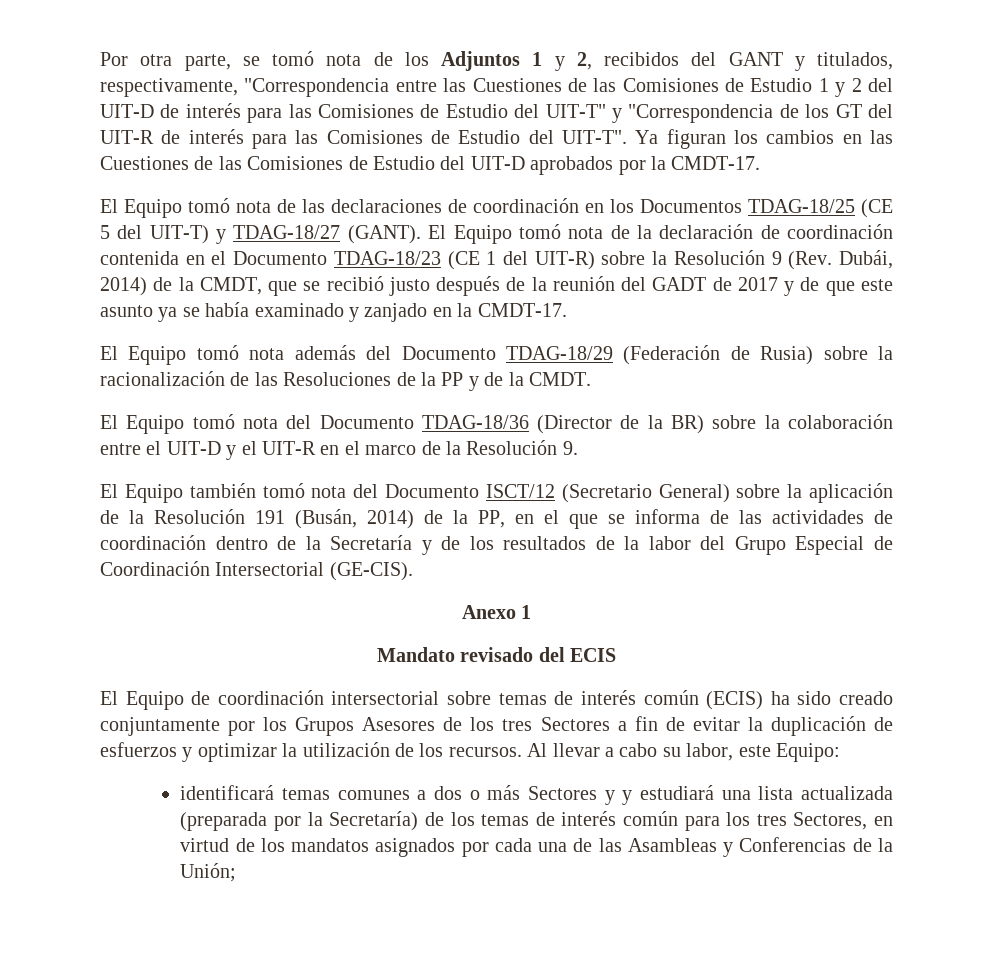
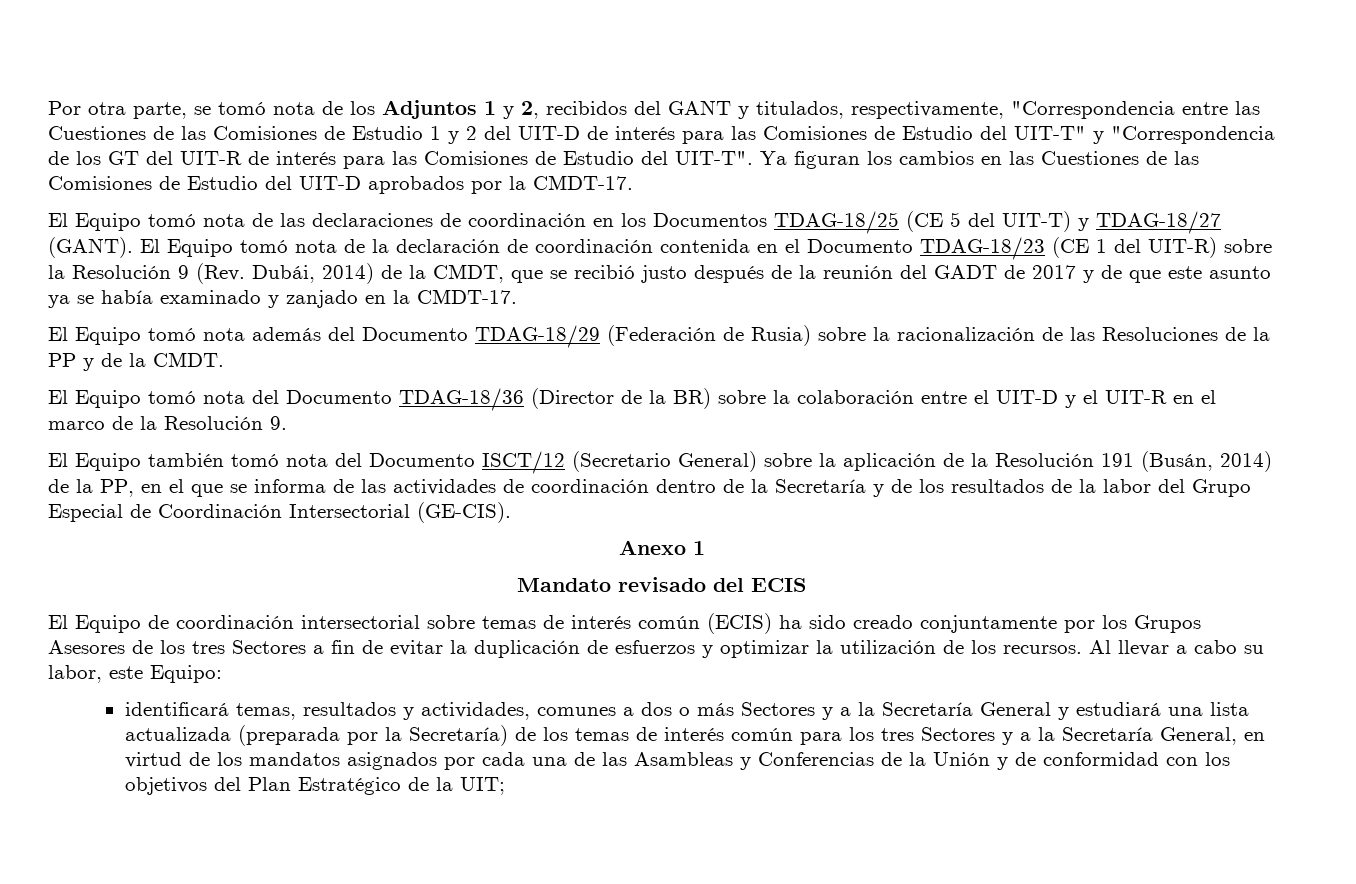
- identificará temas comunes a dos o más Sectores y y estudiará una lista actualizada (preparada por la Secretaría) de los temas de interés común para los tres Sectores, en virtud de los mandatos asignados por cada una de las Asambleas y Conferencias de la Unión;
+ identificará temas, resultados y actividades, comunes a dos o más Sectores y a la Secretaría General y estudiará una lista actualizada (preparada por la Secretaría) de los temas de interés común para los tres Sectores y a la Secretaría General, en virtud de los mandatos asignados por cada una de las Asambleas y Conferencias de la Unión y de conformidad con los objetivos del Plan Estratégico de la UIT;

